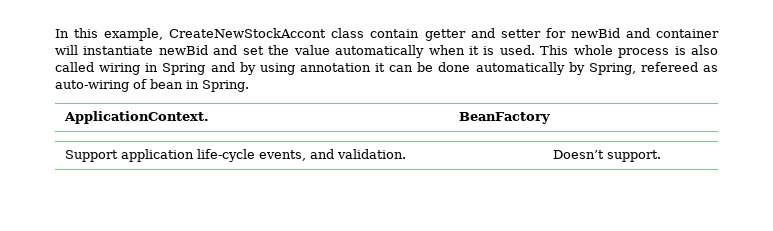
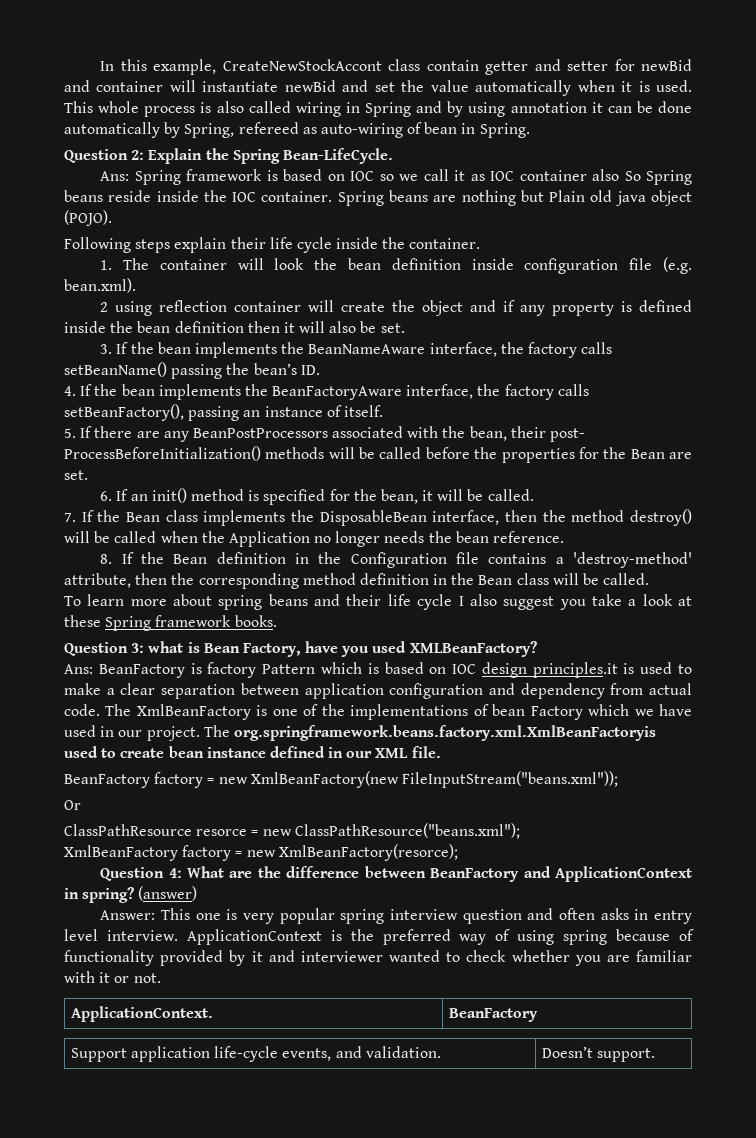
+ Question 2: Explain the Spring Bean-LifeCycle.
+ Ans: Spring framework is based on IOC so we call it as IOC container also So Spring beans reside inside the IOC container. Spring beans are nothing but Plain old java object (POJO).
+ Following steps explain their life cycle inside the container.
+ 1. The container will look the bean definition inside configuration file (e.g. bean.xml).
+ 2 using reflection container will create the object and if any property is defined inside the bean definition then it will also be set.
+ 3. If the bean implements the BeanNameAware interface, the factory calls setBeanName() passing the bean’s ID.
+ 4. If the bean implements the BeanFactoryAware interface, the factory calls setBeanFactory(), passing an instance of itself.
+ 5. If there are any BeanPostProcessors associated with the bean, their post- ProcessBeforeInitialization() methods will be called before the properties for the Bean are set.
+ 6. If an init() method is specified for the bean, it will be called.
+ 7. If the Bean class implements the DisposableBean interface, then the method destroy() will be called when the Application no longer needs the bean reference.
+ 8. If the Bean definition in the Configuration file contains a 'destroy-method' attribute, then the corresponding method definition in the Bean class will be called.
+ To learn more about spring beans and their life cycle I also suggest you take a look at these Spring framework books.
+ Question 3: what is Bean Factory, have you used XMLBeanFactory?
+ Ans: BeanFactory is factory Pattern which is based on IOC design principles.it is used to make a clear separation between application configuration and dependency from actual code. The XmlBeanFactory is one of the implementations of bean Factory which we have used in our project. The org.springframework.beans.factory.xml.XmlBeanFactoryis used to create bean instance defined in our XML file.
+ BeanFactory factory = new XmlBeanFactory(new FileInputStream("beans.xml"));
+ Or
+ ClassPathResource resorce = new ClassPathResource("beans.xml");
+ XmlBeanFactory factory = new XmlBeanFactory(resorce);
+ Question 4: What are the difference between BeanFactory and ApplicationContext in spring? (answer)
+ Answer: This one is very popular spring interview question and often asks in entry level interview. ApplicationContext is the preferred way of using spring because of functionality provided by it and interviewer wanted to check whether you are familiar with it or not.

